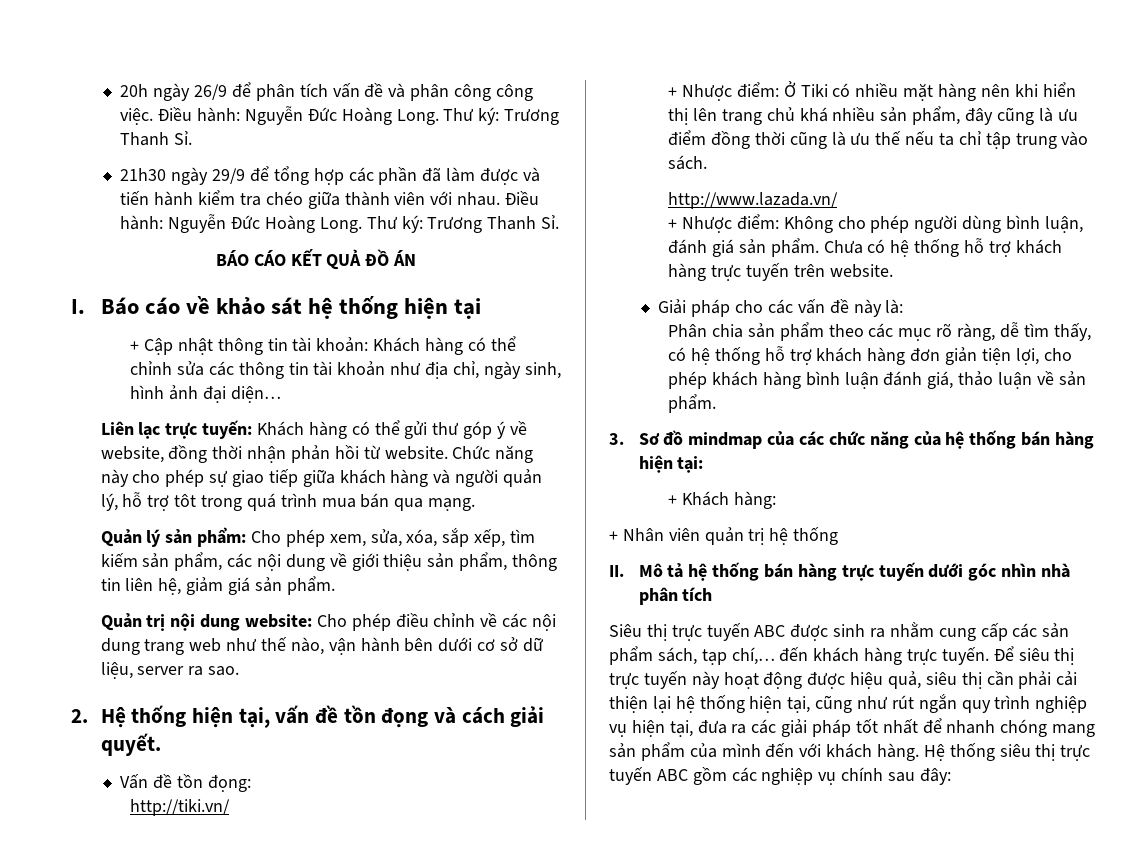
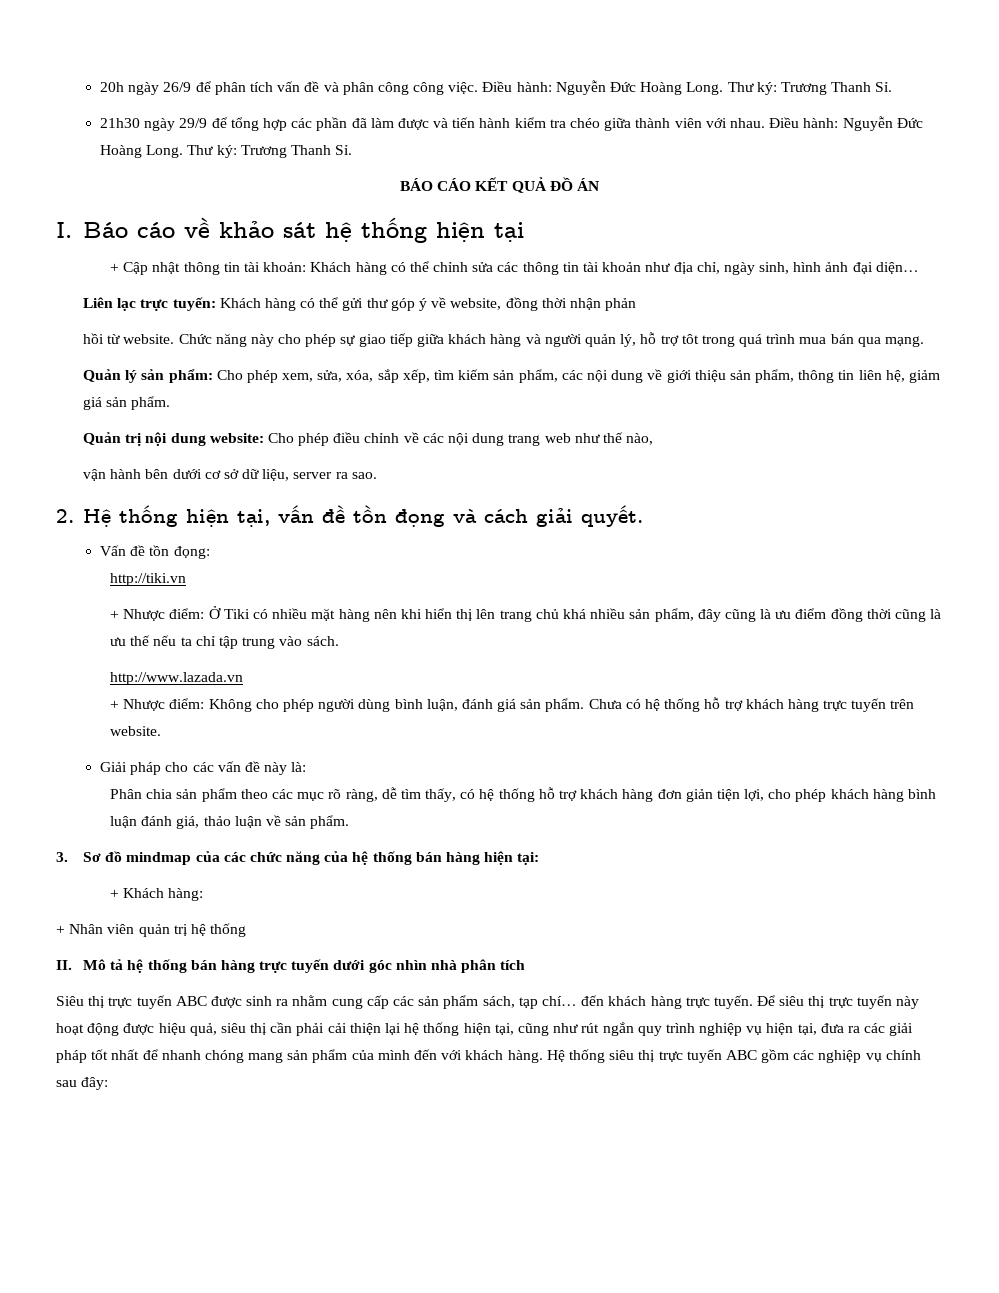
- Liên lạc trực tuyến: Khách hàng có thể gửi thư góp ý về website, đồng thời nhận phản hồi từ website.
+ Liên lạc trực tuyến: Khách hàng có thể gửi thư góp ý về website, đồng thời nhận phản
+ hồi từ website.
- Quản trị nội dung website: Cho phép điều chỉnh về các nội dung trang web như thế nào, vận hành bên dưới cơ sở dữ liệu, server ra sao.
+ Quản trị nội dung website: Cho phép điều chỉnh về các nội dung trang web như thế nào,
+ vận hành bên dưới cơ sở dữ liệu, server ra sao.
- http://tiki.vn/
+ http://tiki.vn
- http://www.lazada.vn/
+ http://www.lazada.vn
- Siêu thị trực tuyến ABC được sinh ra nhằm cung cấp các sản phẩm sách, tạp chí,… đến khách hàng trực tuyến.
+ Siêu thị trực tuyến ABC được sinh ra nhằm cung cấp các sản phẩm sách, tạp chí… đến khách hàng trực tuyến.

